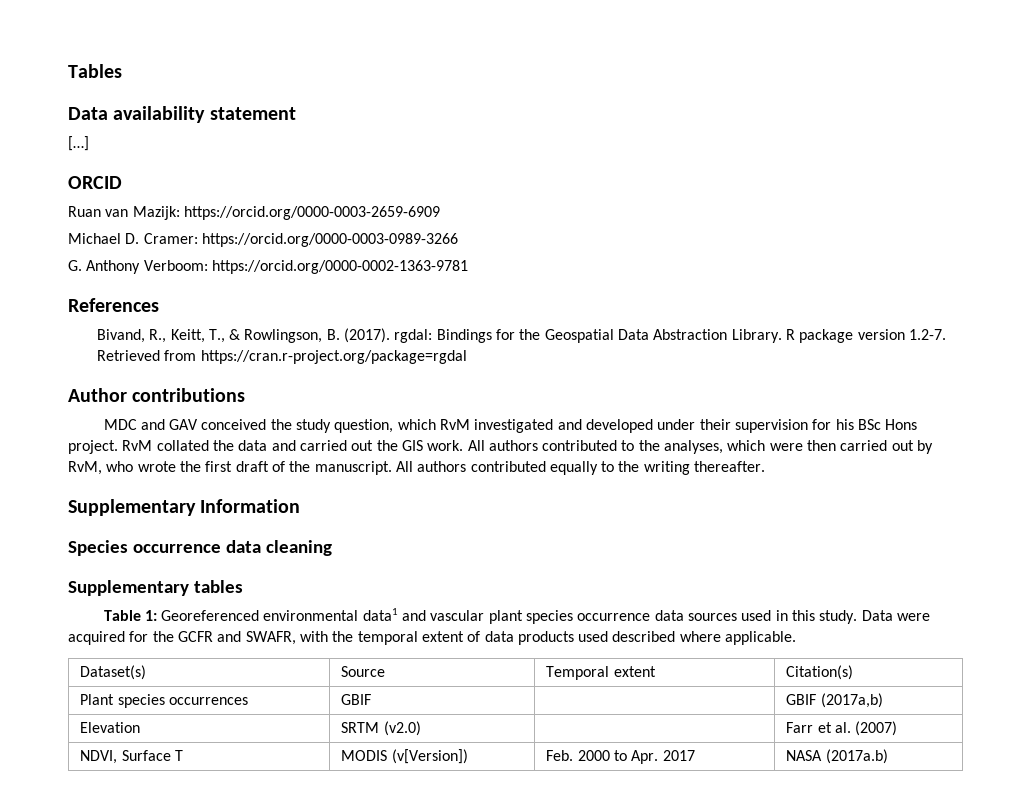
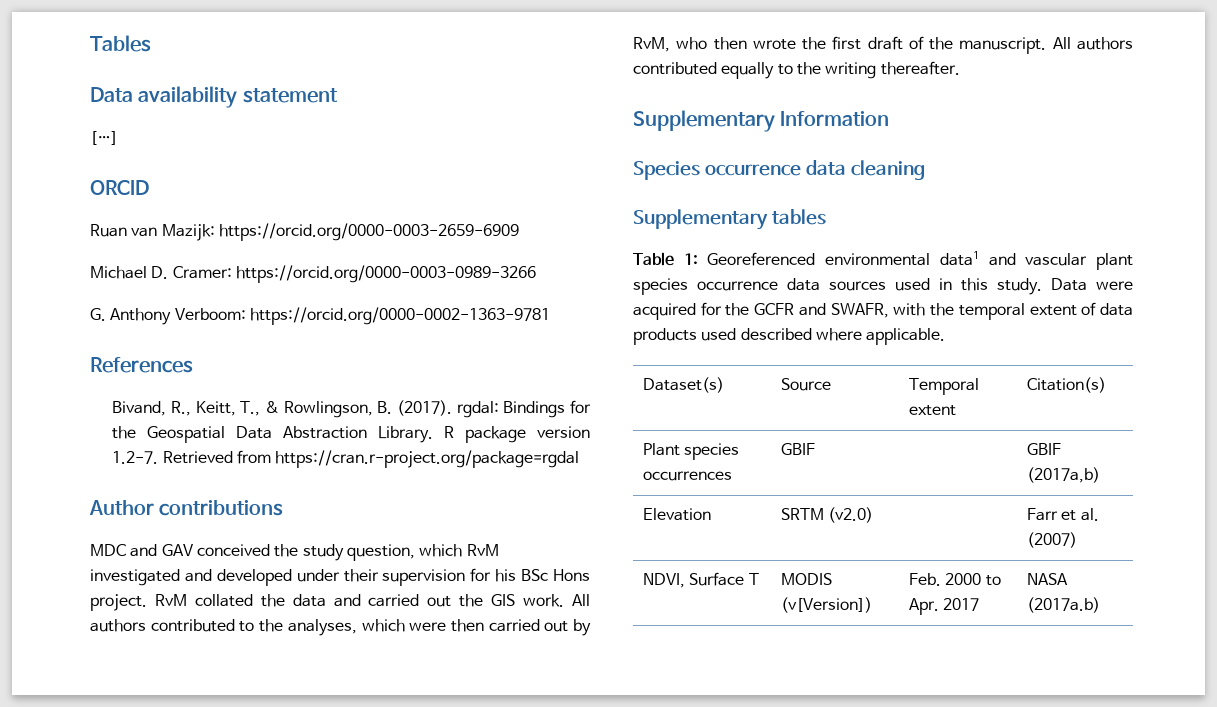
- All authors contributed to the analyses, which were then carried out by RvM, who wrote the first draft of the manuscript.
+ All authors contributed to the analyses, which were then carried out by RvM, who then wrote the first draft of the manuscript.

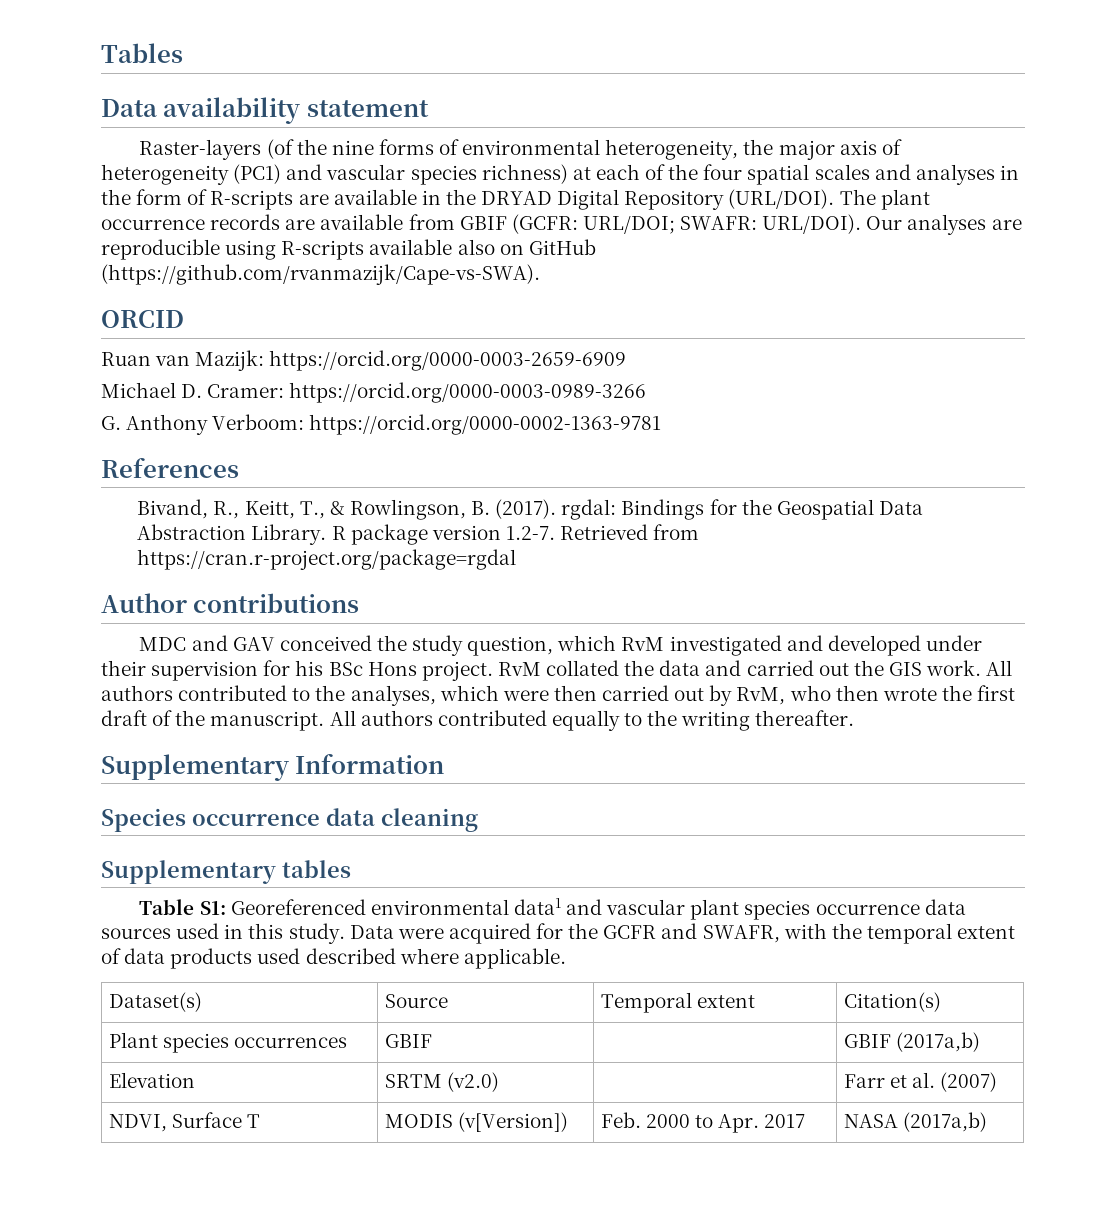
- […]
+ Raster-layers (of the nine forms of environmental heterogeneity, the major axis of heterogeneity (PC1) and vascular species richness) at each of the four spatial scales and analyses in the form of R-scripts are available in the DRYAD Digital Repository (URL/DOI). The plant occurrence records are available from GBIF (GCFR: URL/DOI; SWAFR: URL/DOI). Our analyses are reproducible using R-scripts available also on GitHub (https://github.com/rvanmazijk/Cape-vs-SWA).
- Table 1: Georeferenced environmental data1 and vascular plant species occurrence data sources used in this study.
+ Table S1: Georeferenced environmental data1 and vascular plant species occurrence data sources used in this study.
- NDVI, Surface T | MODIS (v[Version]) | Feb. 2000 to Apr. 2017 | NASA (2017a.b)
+ NDVI, Surface T | MODIS (v[Version]) | Feb. 2000 to Apr. 2017 | NASA (2017a,b)

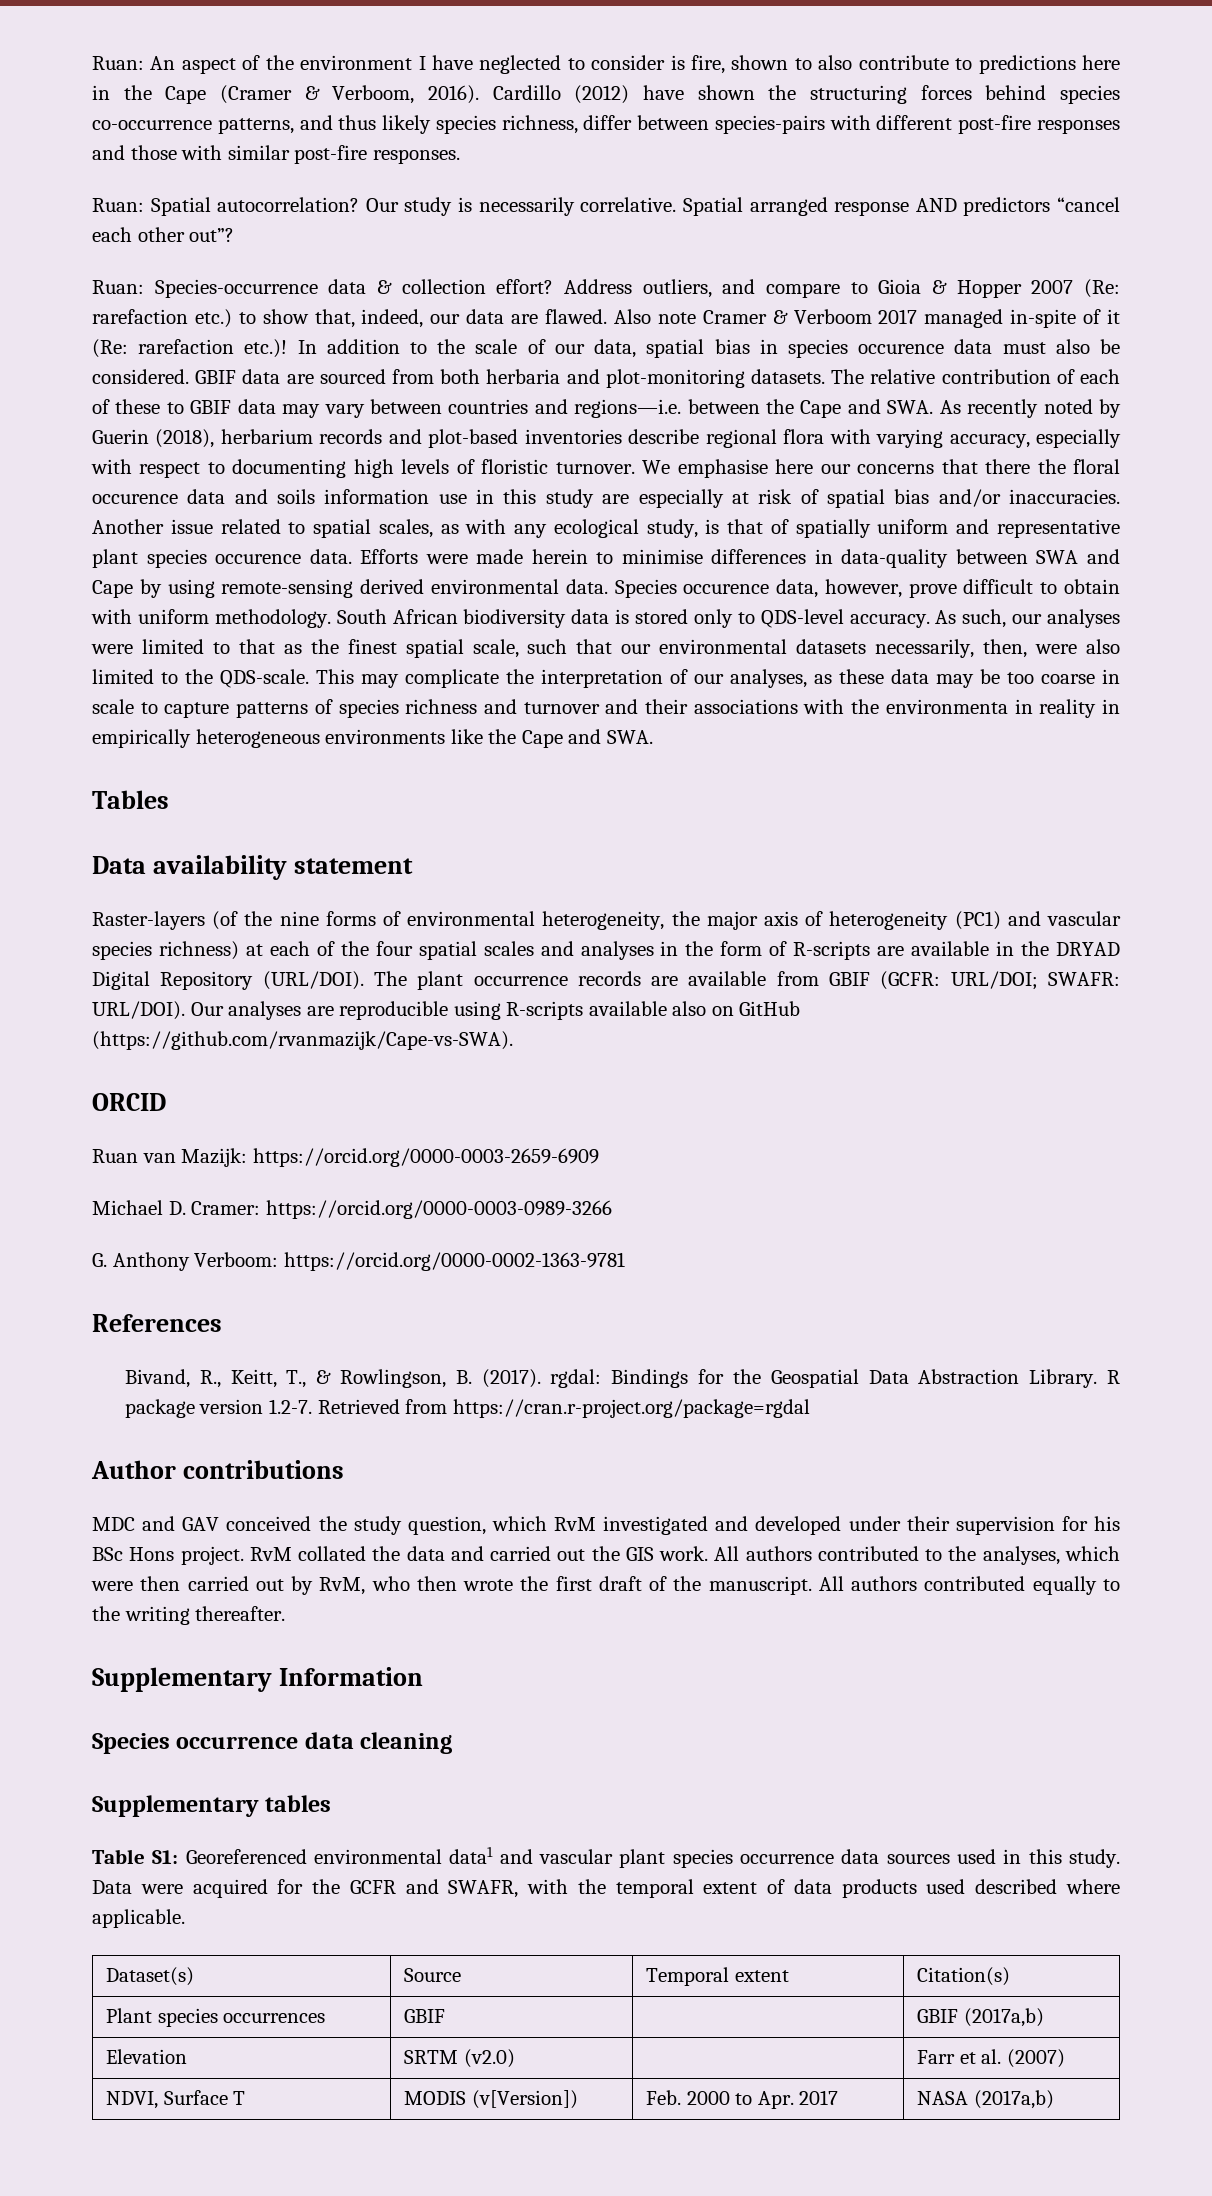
+ Ruan: An aspect of the environment I have neglected to consider is fire, shown to also contribute to predictions here in the Cape (Cramer & Verboom, 2016). Cardillo (2012) have shown the structuring forces behind species co-occurrence patterns, and thus likely species richness, differ between species-pairs with different post-fire responses and those with similar post-fire responses.
+ Ruan: Spatial autocorrelation? Our study is necessarily correlative. Spatial arranged response AND predictors “cancel each other out”?
+ Ruan: Species-occurrence data & collection effort? Address outliers, and compare to Gioia & Hopper 2007 (Re: rarefaction etc.) to show that, indeed, our data are flawed. Also note Cramer & Verboom 2017 managed in-spite of it (Re: rarefaction etc.)! In addition to the scale of our data, spatial bias in species occurence data must also be considered. GBIF data are sourced from both herbaria and plot-monitoring datasets. The relative contribution of each of these to GBIF data may vary between countries and regions—i.e. between the Cape and SWA. As recently noted by Guerin (2018), herbarium records and plot-based inventories describe regional flora with varying accuracy, especially with respect to documenting high levels of floristic turnover. We emphasise here our concerns that there the floral occurence data and soils information use in this study are especially at risk of spatial bias and/or inaccuracies. Another issue related to spatial scales, as with any ecological study, is that of spatially uniform and representative plant species occurence data. Efforts were made herein to minimise differences in data-quality between SWA and Cape by using remote-sensing derived environmental data. Species occurence data, however, prove difficult to obtain with uniform methodology. South African biodiversity data is stored only to QDS-level accuracy. As such, our analyses were limited to that as the finest spatial scale, such that our environmental datasets necessarily, then, were also limited to the QDS-scale. This may complicate the interpretation of our analyses, as these data may be too coarse in scale to capture patterns of species richness and turnover and their associations with the environmenta in reality in empirically heterogeneous environments like the Cape and SWA.

